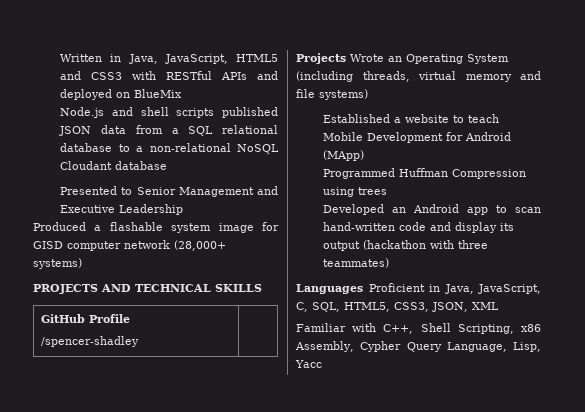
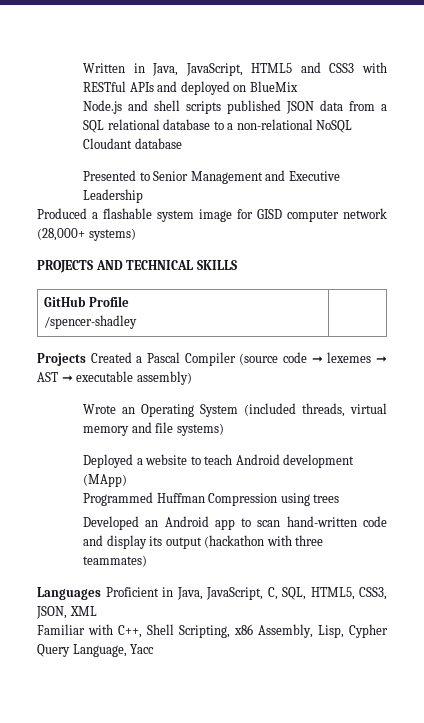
- Projects Wrote an Operating System (including threads, virtual memory and file systems)
+ Projects Created a Pascal Compiler (source code ➞ lexemes ➞ AST ➞ executable assembly)
+ Wrote an Operating System (included threads, virtual memory and file systems)
- Established a website to teach Mobile Development for Android (MApp)
+ Deployed a website to teach Android development (MApp)
- Familiar with C++, Shell Scripting, x86 Assembly, Cypher Query Language, Lisp, Yacc
+ Familiar with C++, Shell Scripting, x86 Assembly, Lisp, Cypher Query Language, Yacc

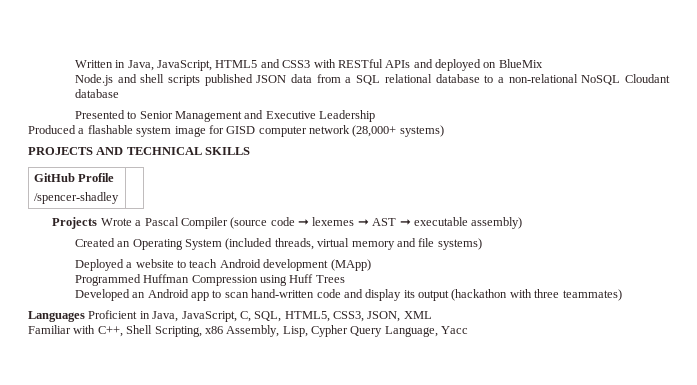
- Projects Created a Pascal Compiler (source code ➞ lexemes ➞ AST ➞ executable assembly)
+ Projects Wrote a Pascal Compiler (source code ➞ lexemes ➞ AST ➞ executable assembly)
- Wrote an Operating System (included threads, virtual memory and file systems)
+ Created an Operating System (included threads, virtual memory and file systems)
- Programmed Huffman Compression using trees
+ Programmed Huffman Compression using Huff Trees

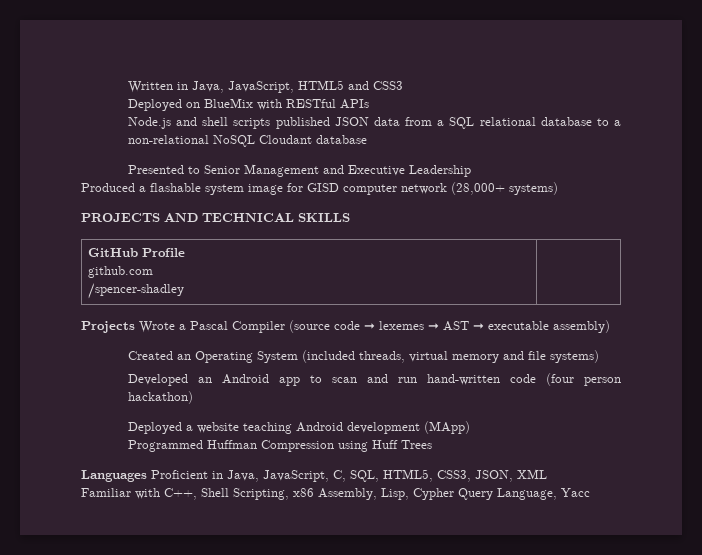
- Written in Java, JavaScript, HTML5 and CSS3 with RESTful APIs and deployed on BlueMix
+ Written in Java, JavaScript, HTML5 and CSS3
+ Deployed on BlueMix with RESTful APIs
  GitHub Profile
+ github.com
+ Developed an Android app to scan and run hand-written code (four person hackathon)
- Deployed a website to teach Android development (MApp)
+ Deployed a website teaching Android development (MApp)
- Developed an Android app to scan hand-written code and display its output (hackathon with three teammates)

